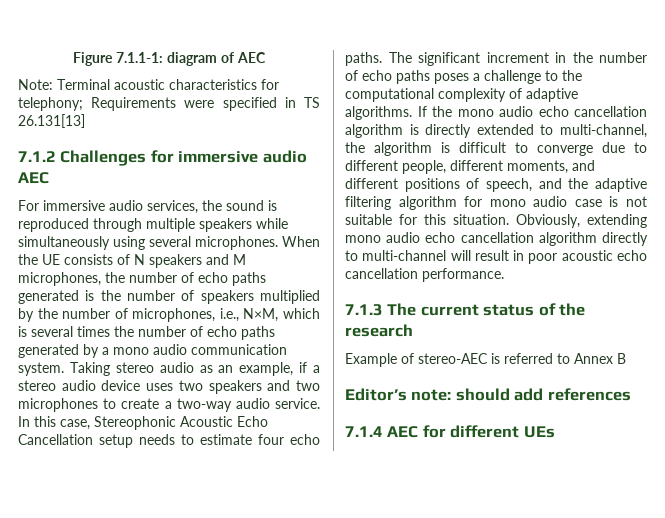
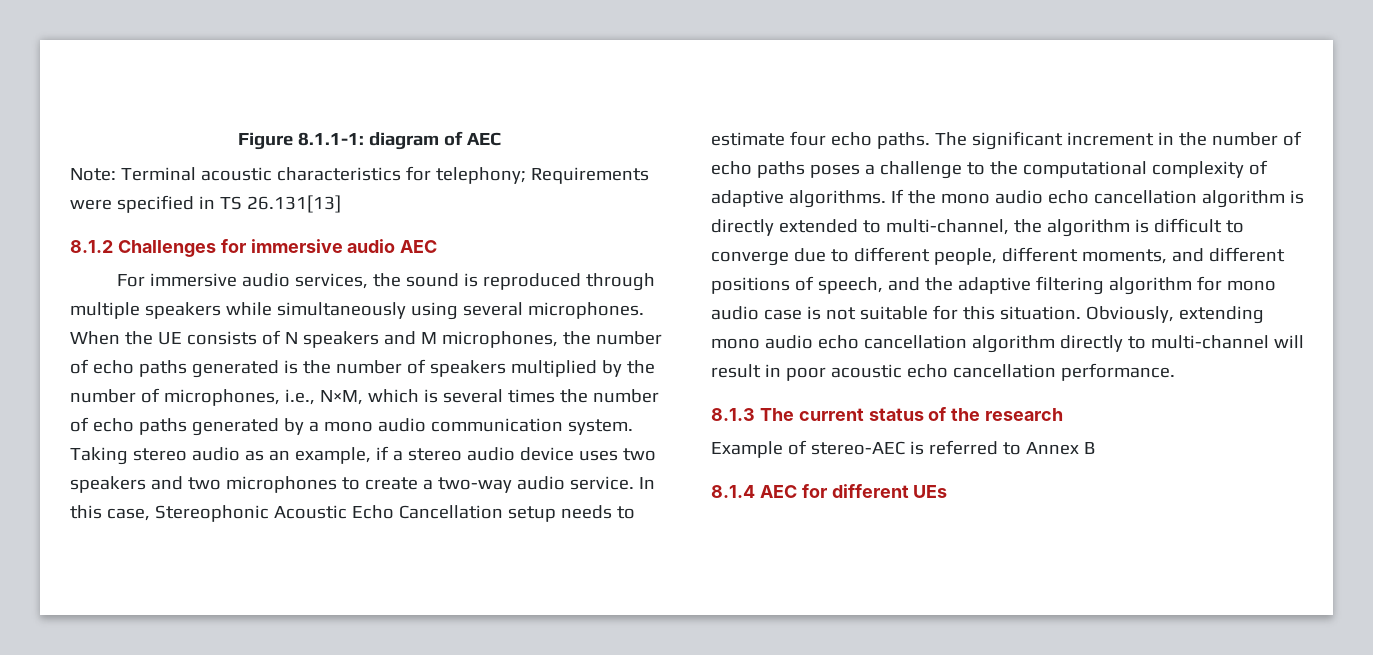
- Figure 7.1.1-1: diagram of AEC
+ Figure 8.1.1-1: diagram of AEC
- 7.1.2 Challenges for immersive audio AEC
+ 8.1.2 Challenges for immersive audio AEC
- 7.1.3 The current status of the research
+ 8.1.3 The current status of the research
- Editor’s note: should add references
- 7.1.4 AEC for different UEs
+ 8.1.4 AEC for different UEs

